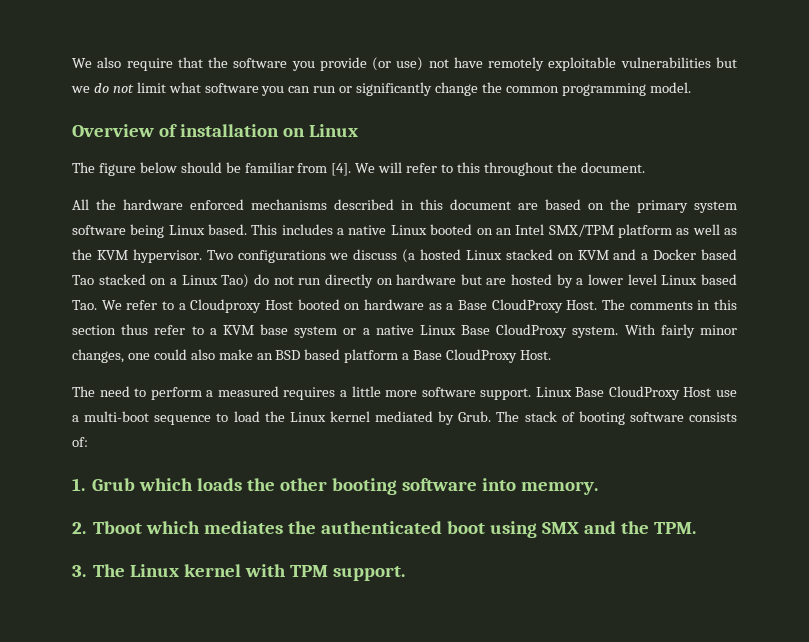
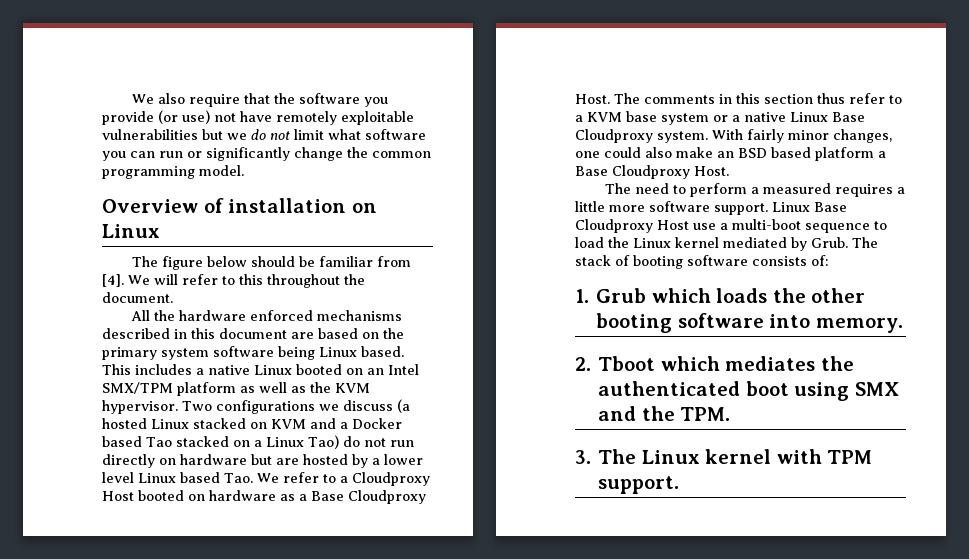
- Two configurations we discuss (a hosted Linux stacked on KVM and a Docker based Tao stacked on a Linux Tao) do not run directly on hardware but are hosted by a lower level Linux based Tao. We refer to a Cloudproxy Host booted on hardware as a Base CloudProxy Host.
+ Two configurations we discuss (a hosted Linux stacked on KVM and a Docker based Tao stacked on a Linux Tao) do not run directly on hardware but are hosted by a lower level Linux based Tao. We refer to a Cloudproxy Host booted on hardware as a Base Cloudproxy Host.
- The comments in this section thus refer to a KVM base system or a native Linux Base CloudProxy system.
+ The comments in this section thus refer to a KVM base system or a native Linux Base Cloudproxy system.
- With fairly minor changes, one could also make an BSD based platform a Base CloudProxy Host.
+ With fairly minor changes, one could also make an BSD based platform a Base Cloudproxy Host.
- Linux Base CloudProxy Host use a multi-boot sequence to load the Linux kernel mediated by Grub.
+ Linux Base Cloudproxy Host use a multi-boot sequence to load the Linux kernel mediated by Grub.

